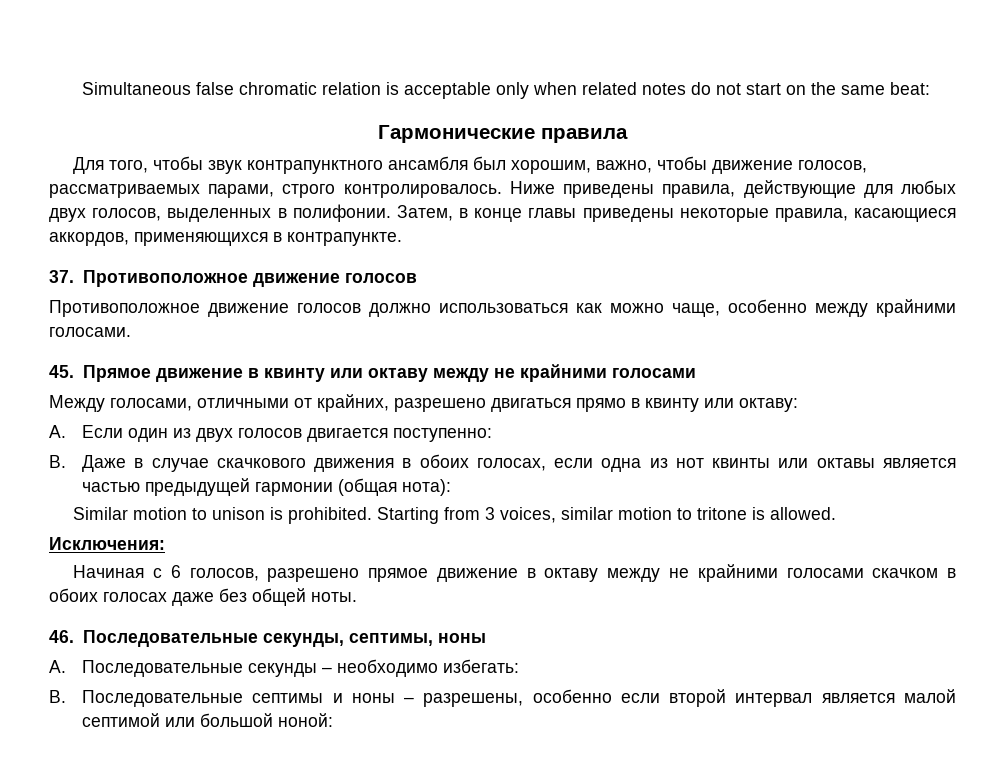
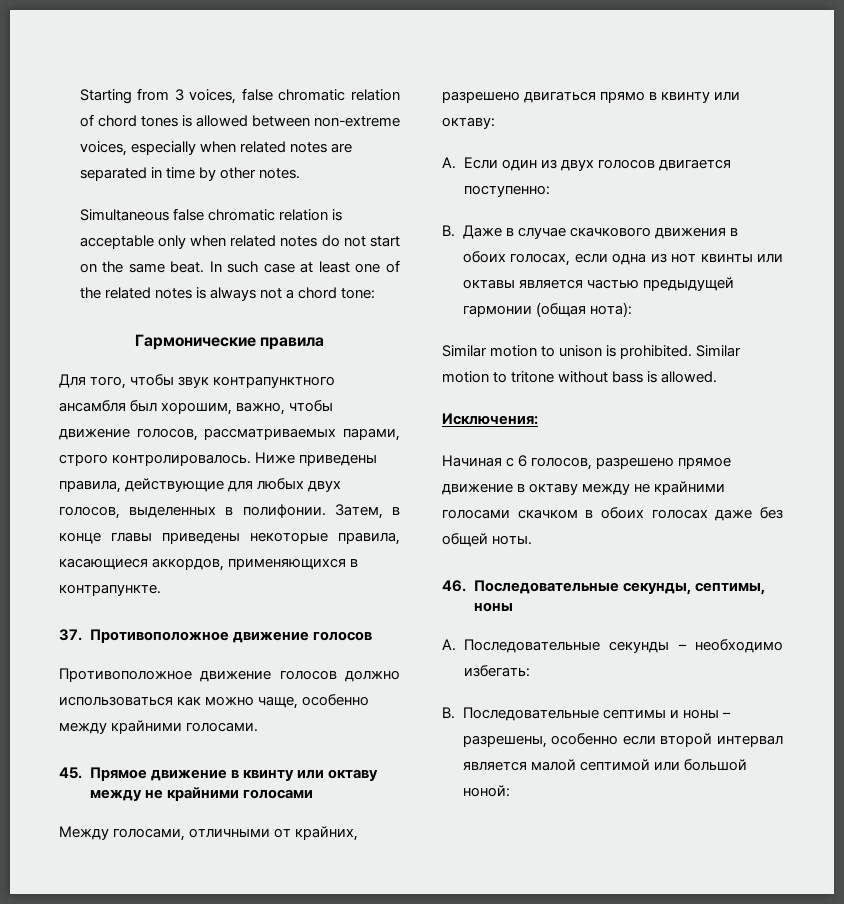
+ Starting from 3 voices, false chromatic relation of chord tones is allowed between non-extreme voices, especially when related notes are separated in time by other notes.
- Simultaneous false chromatic relation is acceptable only when related notes do not start on the same beat:
+ Simultaneous false chromatic relation is acceptable only when related notes do not start on the same beat. In such case at least one of the related notes is always not a chord tone:
- Starting from 3 voices, similar motion to tritone is allowed.
+ Similar motion to tritone without bass is allowed.

